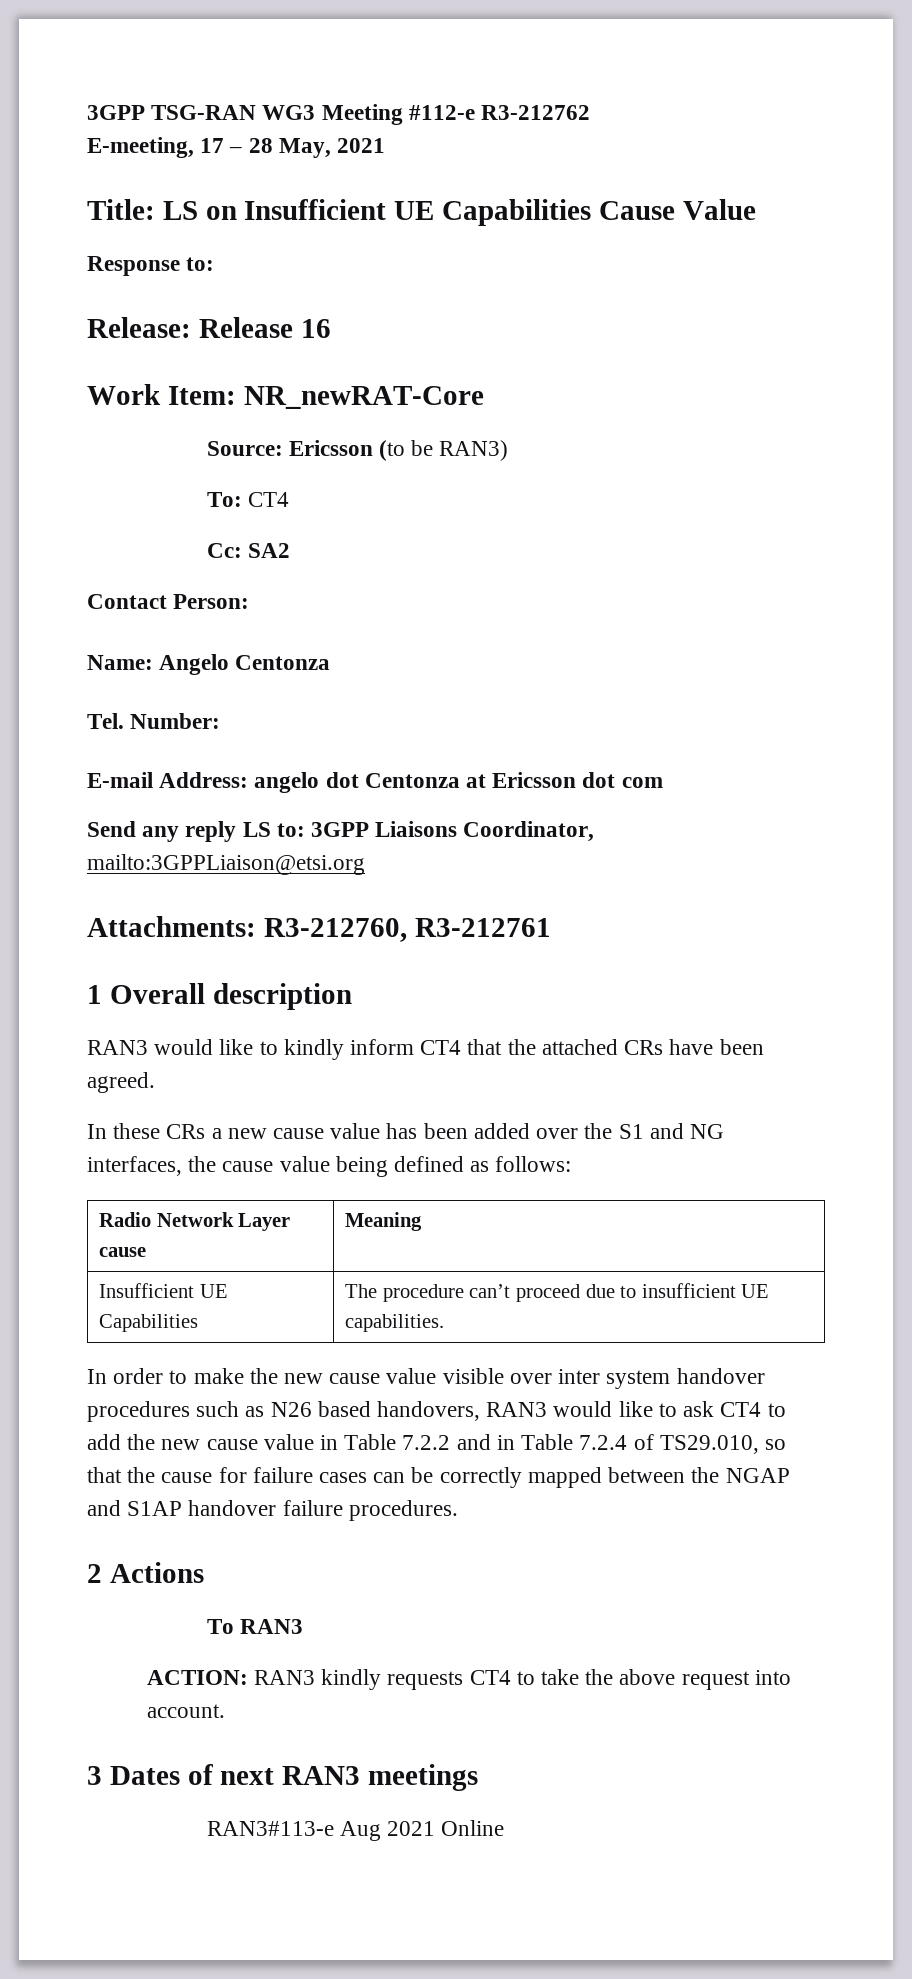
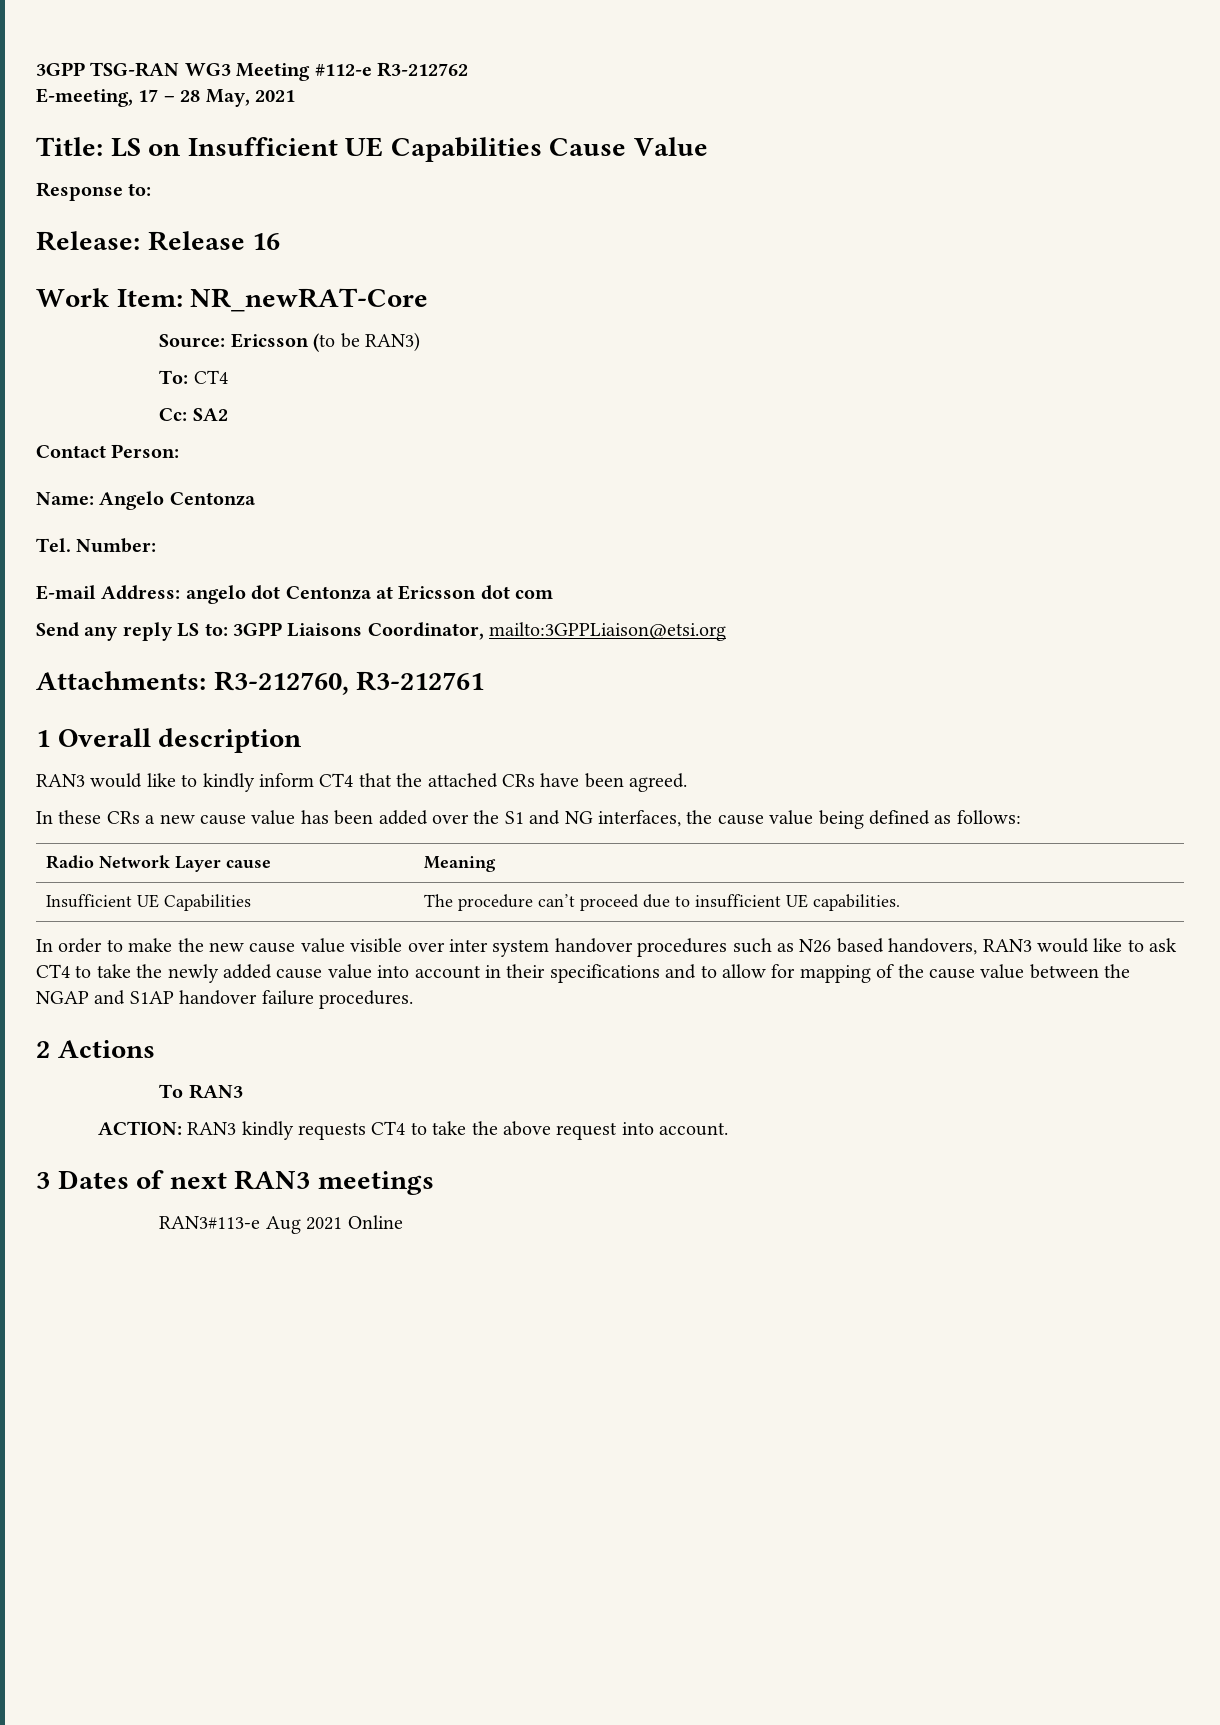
- In order to make the new cause value visible over inter system handover procedures such as N26 based handovers, RAN3 would like to ask CT4 to add the new cause value in Table 7.2.2 and in Table 7.2.4 of TS29.010, so that the cause for failure cases can be correctly mapped between the NGAP and S1AP handover failure procedures.
+ In order to make the new cause value visible over inter system handover procedures such as N26 based handovers, RAN3 would like to ask CT4 to take the newly added cause value into account in their specifications and to allow for mapping of the cause value between the NGAP and S1AP handover failure procedures.

